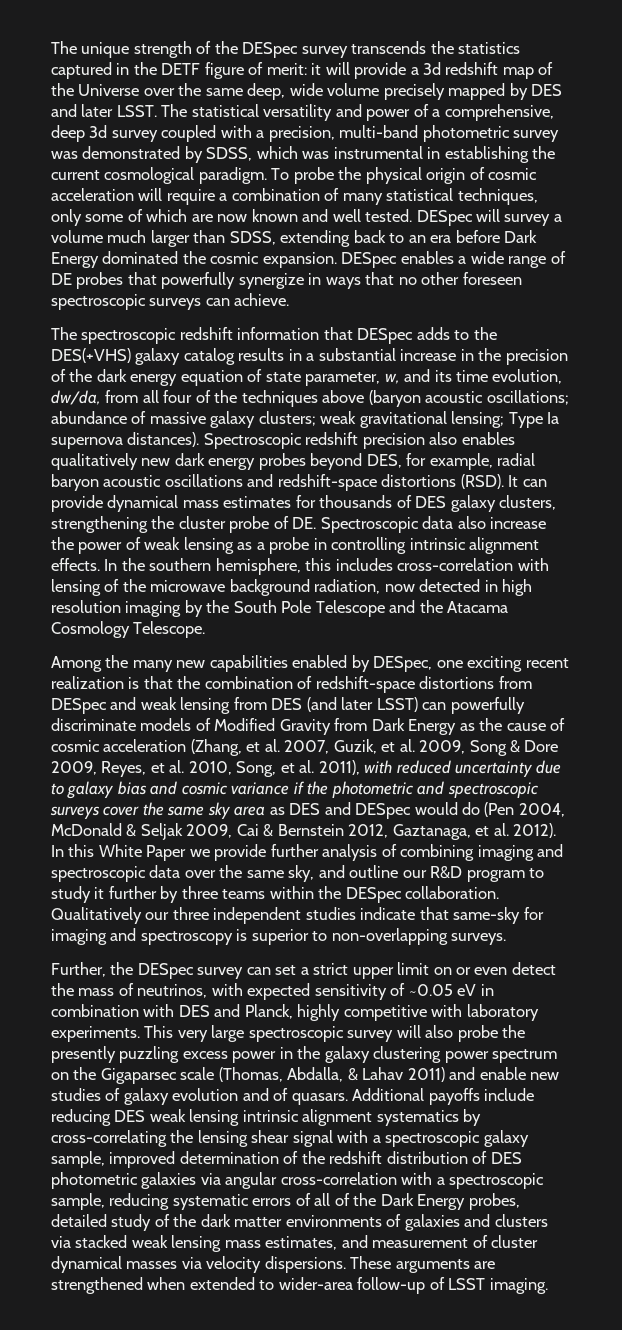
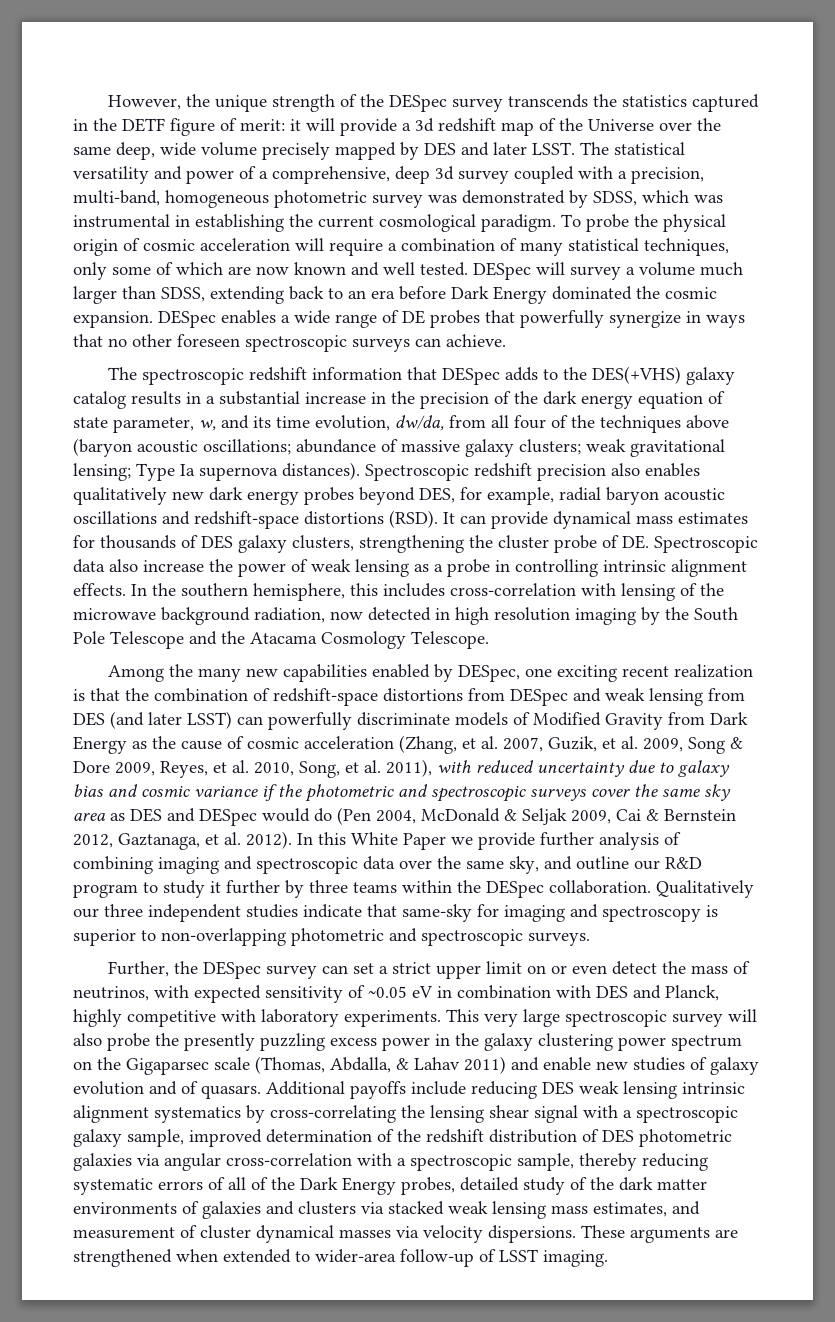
- The unique strength of the DESpec survey transcends the statistics captured in the DETF figure of merit: it will provide a 3d redshift map of the Universe over the same deep, wide volume precisely mapped by DES and later LSST.
+ However, the unique strength of the DESpec survey transcends the statistics captured in the DETF figure of merit: it will provide a 3d redshift map of the Universe over the same deep, wide volume precisely mapped by DES and later LSST.
- The statistical versatility and power of a comprehensive, deep 3d survey coupled with a precision, multi-band photometric survey was demonstrated by SDSS, which was instrumental in establishing the current cosmological paradigm.
+ The statistical versatility and power of a comprehensive, deep 3d survey coupled with a precision, multi-band, homogeneous photometric survey was demonstrated by SDSS, which was instrumental in establishing the current cosmological paradigm.
- Qualitatively our three independent studies indicate that same-sky for imaging and spectroscopy is superior to non-overlapping surveys.
+ Qualitatively our three independent studies indicate that same-sky for imaging and spectroscopy is superior to non-overlapping photometric and spectroscopic surveys.
- Additional payoffs include reducing DES weak lensing intrinsic alignment systematics by cross-correlating the lensing shear signal with a spectroscopic galaxy sample, improved determination of the redshift distribution of DES photometric galaxies via angular cross-correlation with a spectroscopic sample, reducing systematic errors of all of the Dark Energy probes, detailed study of the dark matter environments of galaxies and clusters via stacked weak lensing mass estimates, and measurement of cluster dynamical masses via velocity dispersions.
+ Additional payoffs include reducing DES weak lensing intrinsic alignment systematics by cross-correlating the lensing shear signal with a spectroscopic galaxy sample, improved determination of the redshift distribution of DES photometric galaxies via angular cross-correlation with a spectroscopic sample, thereby reducing systematic errors of all of the Dark Energy probes, detailed study of the dark matter environments of galaxies and clusters via stacked weak lensing mass estimates, and measurement of cluster dynamical masses via velocity dispersions.

